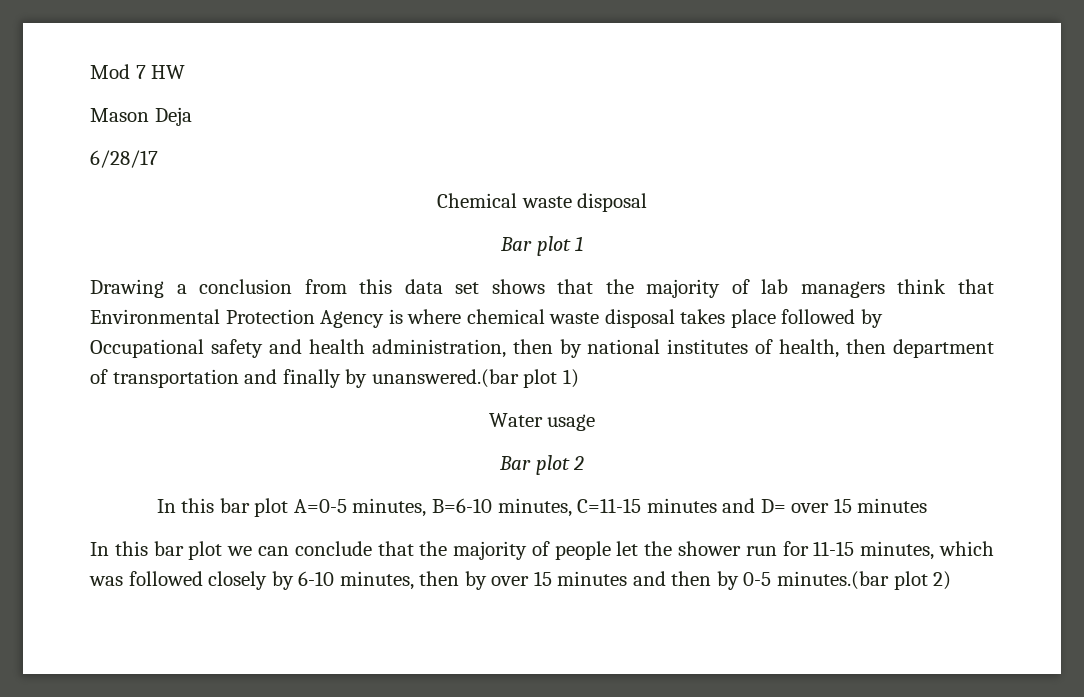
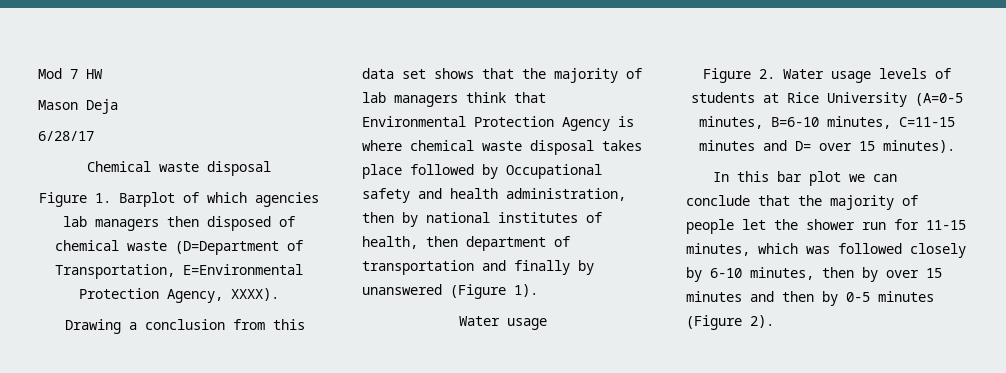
- Bar plot 1
+ Figure 1. Barplot of which agencies lab managers then disposed of chemical waste (D=Department of Transportation, E=Environmental Protection Agency, XXXX).
- Drawing a conclusion from this data set shows that the majority of lab managers think that Environmental Protection Agency is where chemical waste disposal takes place followed by Occupational safety and health administration, then by national institutes of health, then department of transportation and finally by unanswered.(bar plot 1)
+ Drawing a conclusion from this data set shows that the majority of lab managers think that Environmental Protection Agency is where chemical waste disposal takes place followed by Occupational safety and health administration, then by national institutes of health, then department of transportation and finally by unanswered (Figure 1).
- Bar plot 2
- In this bar plot A=0-5 minutes, B=6-10 minutes, C=11-15 minutes and D= over 15 minutes
+ Figure 2. Water usage levels of students at Rice University (A=0-5 minutes, B=6-10 minutes, C=11-15 minutes and D= over 15 minutes).
- In this bar plot we can conclude that the majority of people let the shower run for 11-15 minutes, which was followed closely by 6-10 minutes, then by over 15 minutes and then by 0-5 minutes.(bar plot 2)
+ In this bar plot we can conclude that the majority of people let the shower run for 11-15 minutes, which was followed closely by 6-10 minutes, then by over 15 minutes and then by 0-5 minutes (Figure 2).

